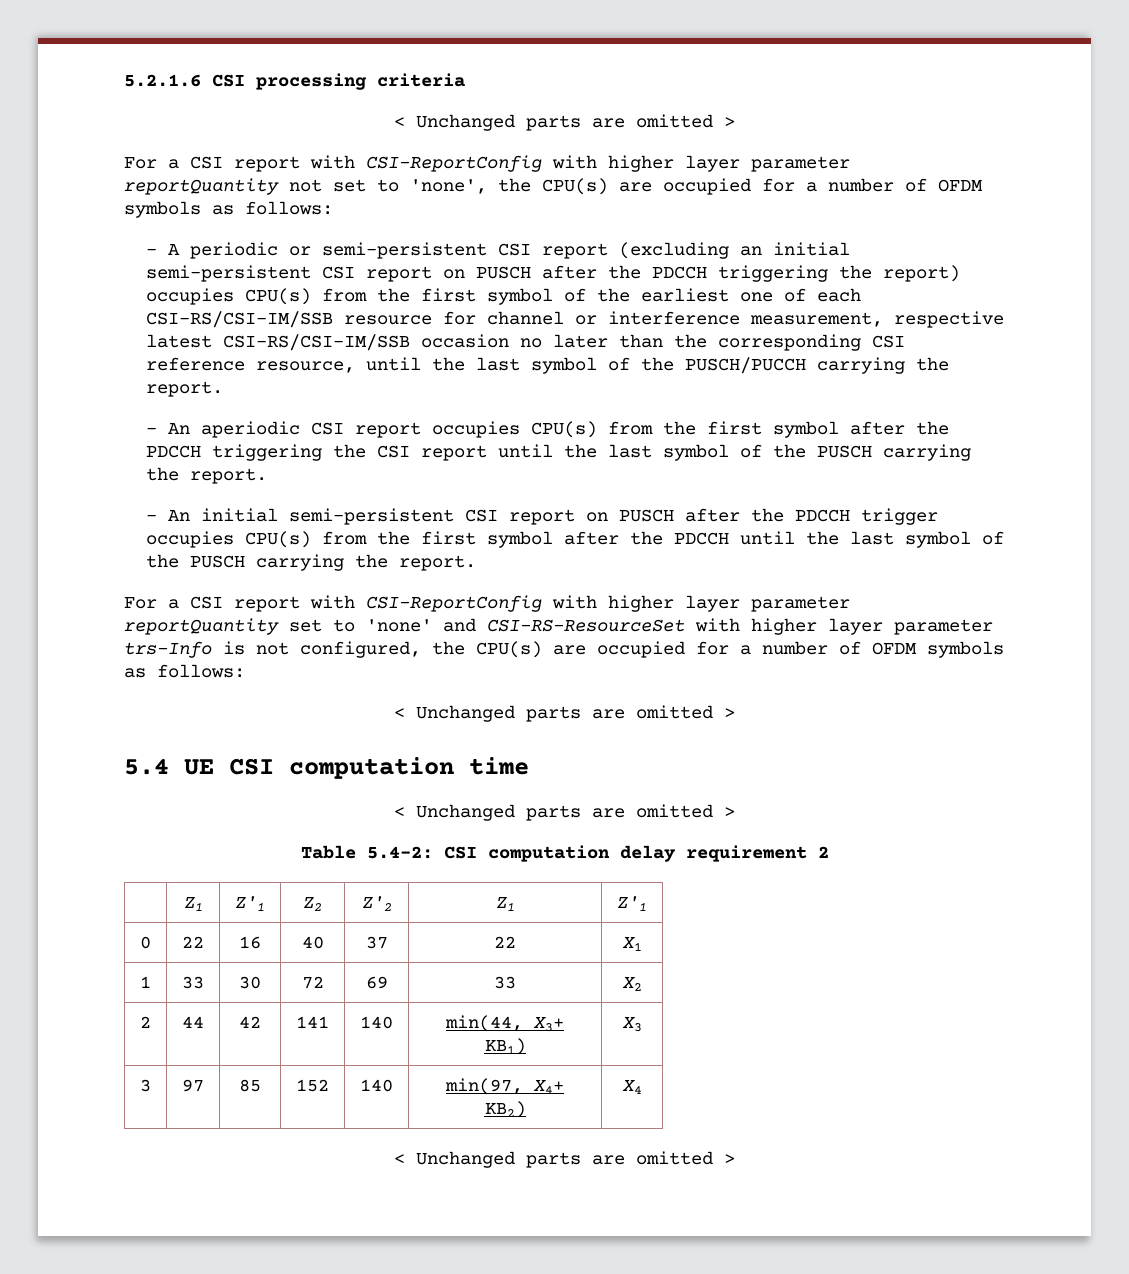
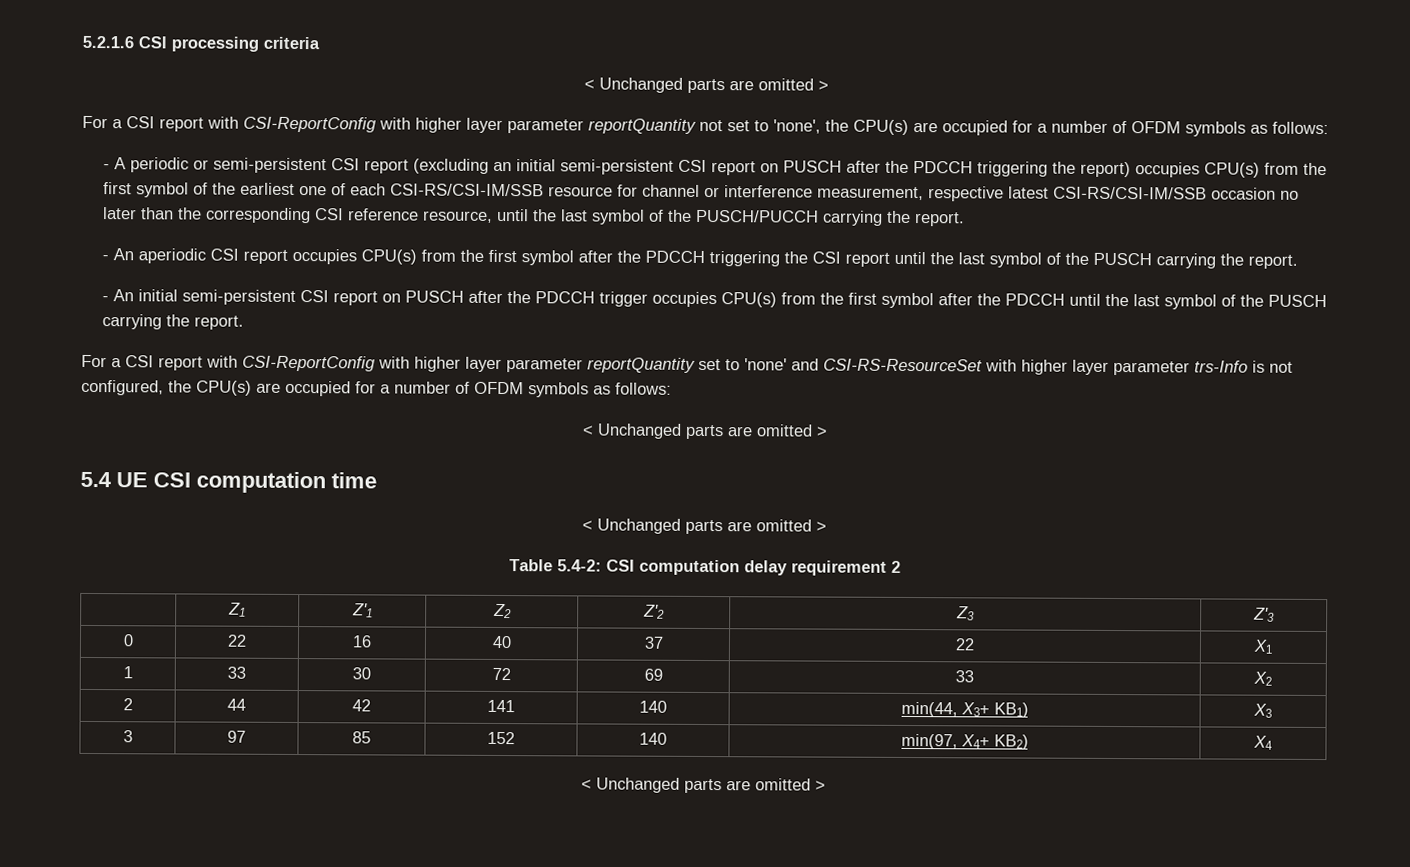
- | Z1 | Z'1 | Z2 | Z'2 | Z1 | Z'1
+ | Z1 | Z'1 | Z2 | Z'2 | Z3 | Z'3

